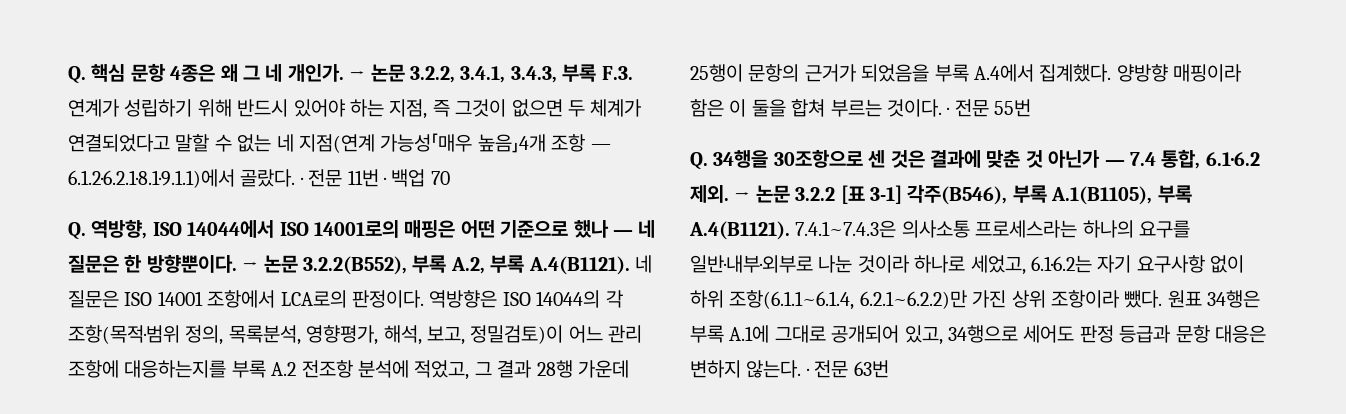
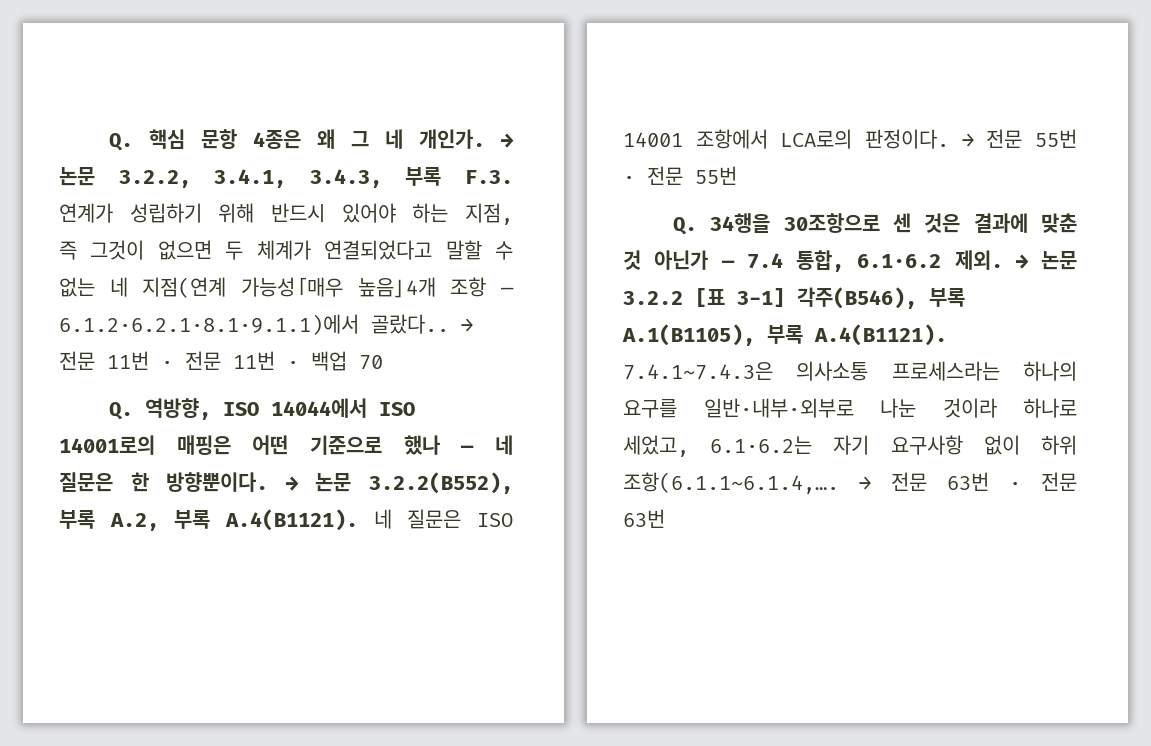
- → 논문 3.2.2, 3.4.1, 3.4.3, 부록 F.3. 연계가 성립하기 위해 반드시 있어야 하는 지점, 즉 그것이 없으면 두 체계가 연결되었다고 말할 수 없는 네 지점(연계 가능성「매우 높음」4개 조항 — 6.1.2·6.2.1·8.1·9.1.1)에서 골랐다. · 전문 11번 · 백업 70
+ → 논문 3.2.2, 3.4.1, 3.4.3, 부록 F.3. 연계가 성립하기 위해 반드시 있어야 하는 지점, 즉 그것이 없으면 두 체계가 연결되었다고 말할 수 없는 네 지점(연계 가능성「매우 높음」4개 조항 — 6.1.2·6.2.1·8.1·9.1.1)에서 골랐다.. → 전문 11번 · 전문 11번 · 백업 70
- 역방향은 ISO 14044의 각 조항(목적·범위 정의, 목록분석, 영향평가, 해석, 보고, 정밀검토)이 어느 관리 조항에 대응하는지를 부록 A.2 전조항 분석에 적었고, 그 결과 28행 가운데 25행이 문항의 근거가 되었음을 부록 A.4에서 집계했다. 양방향 매핑이라 함은 이 둘을 합쳐 부르는 것이다. · 전문 55번
+ → 전문 55번 · 전문 55번
- → 논문 3.2.2 [표 3-1] 각주(B546), 부록 A.1(B1105), 부록 A.4(B1121). 7.4.1~7.4.3은 의사소통 프로세스라는 하나의 요구를 일반·내부·외부로 나눈 것이라 하나로 세었고, 6.1·6.2는 자기 요구사항 없이 하위 조항(6.1.1~6.1.4, 6.2.1~6.2.2)만 가진 상위 조항이라 뺐다. 원표 34행은 부록 A.1에 그대로 공개되어 있고, 34행으로 세어도 판정 등급과 문항 대응은 변하지 않는다. · 전문 63번
+ → 논문 3.2.2 [표 3-1] 각주(B546), 부록 A.1(B1105), 부록 A.4(B1121). 7.4.1~7.4.3은 의사소통 프로세스라는 하나의 요구를 일반·내부·외부로 나눈 것이라 하나로 세었고, 6.1·6.2는 자기 요구사항 없이 하위 조항(6.1.1~6.1.4,…. → 전문 63번 · 전문 63번

